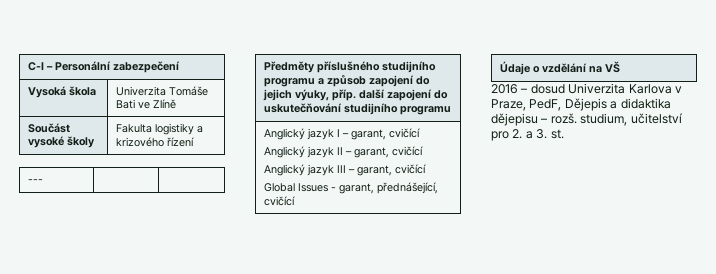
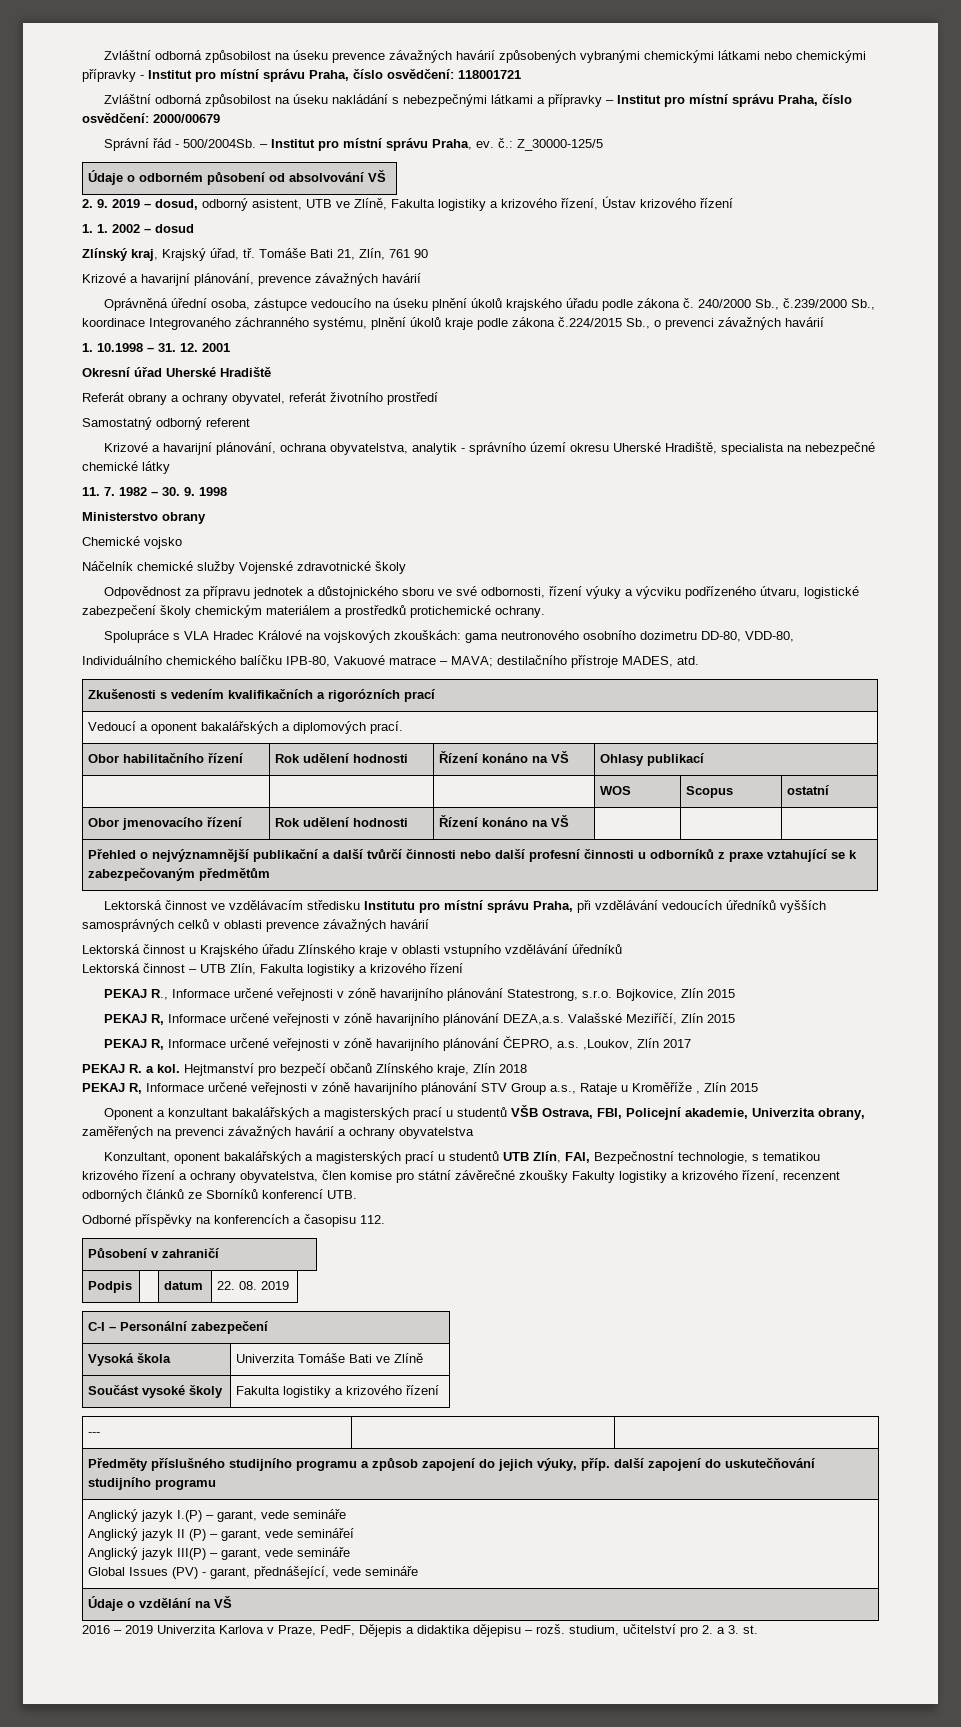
+ Zvláštní odborná způsobilost na úseku prevence závažných havárií způsobených vybranými chemickými látkami nebo chemickými přípravky - Institut pro místní správu Praha, číslo osvědčení: 118001721
+ Zvláštní odborná způsobilost na úseku nakládání s nebezpečnými látkami a přípravky – Institut pro místní správu Praha, číslo osvědčení: 2000/00679
+ Správní řád - 500/2004Sb. – Institut pro místní správu Praha, ev. č.: Z_30000-125/5
+ Údaje o odborném působení od absolvování VŠ
+ 2. 9. 2019 – dosud, odborný asistent, UTB ve Zlíně, Fakulta logistiky a krizového řízení, Ústav krizového řízení
+ 1. 1. 2002 – dosud
+ Zlínský kraj, Krajský úřad, tř. Tomáše Bati 21, Zlín, 761 90
+ Krizové a havarijní plánování, prevence závažných havárií
+ Oprávněná úřední osoba, zástupce vedoucího na úseku plnění úkolů krajského úřadu podle zákona č. 240/2000 Sb., č.239/2000 Sb., koordinace Integrovaného záchranného systému, plnění úkolů kraje podle zákona č.224/2015 Sb., o prevenci závažných havárií
+ 1. 10.1998 – 31. 12. 2001
+ Okresní úřad Uherské Hradiště
+ Referát obrany a ochrany obyvatel, referát životního prostředí
+ Samostatný odborný referent
+ Krizové a havarijní plánování, ochrana obyvatelstva, analytik - správního území okresu Uherské Hradiště, specialista na nebezpečné chemické látky
+ 11. 7. 1982 – 30. 9. 1998
+ Ministerstvo obrany
+ Chemické vojsko
+ Náčelník chemické služby Vojenské zdravotnické školy
+ Odpovědnost za přípravu jednotek a důstojnického sboru ve své odbornosti, řízení výuky a výcviku podřízeného útvaru, logistické zabezpečení školy chemickým materiálem a prostředků protichemické ochrany.
+ Spolupráce s VLA Hradec Králové na vojskových zkouškách: gama neutronového osobního dozimetru DD-80, VDD-80,
+ Individuálního chemického balíčku IPB-80, Vakuové matrace – MAVA; destilačního přístroje MADES, atd.
+ Zkušenosti s vedením kvalifikačních a rigorózních prací
+ Vedoucí a oponent bakalářských a diplomových prací.
+ Obor habilitačního řízení | Rok udělení hodnosti | Řízení konáno na VŠ | Ohlasy publikací
+ | | | WOS | Scopus | ostatní
+ Obor jmenovacího řízení | Rok udělení hodnosti | Řízení konáno na VŠ | | |
+ Přehled o nejvýznamnější publikační a další tvůrčí činnosti nebo další profesní činnosti u odborníků z praxe vztahující se k zabezpečovaným předmětům
+ Lektorská činnost ve vzdělávacím středisku Institutu pro místní správu Praha, při vzdělávání vedoucích úředníků vyšších samosprávných celků v oblasti prevence závažných havárií
+ Lektorská činnost u Krajského úřadu Zlínského kraje v oblasti vstupního vzdělávání úředníků
+ Lektorská činnost – UTB Zlín, Fakulta logistiky a krizového řízení
+ PEKAJ R., Informace určené veřejnosti v zóně havarijního plánování Statestrong, s.r.o. Bojkovice, Zlín 2015
+ PEKAJ R, Informace určené veřejnosti v zóně havarijního plánování DEZA,a.s. Valašské Meziříčí, Zlín 2015
+ PEKAJ R, Informace určené veřejnosti v zóně havarijního plánování ČEPRO, a.s. ,Loukov, Zlín 2017
+ PEKAJ R. a kol. Hejtmanství pro bezpečí občanů Zlínského kraje, Zlín 2018
+ PEKAJ R, Informace určené veřejnosti v zóně havarijního plánování STV Group a.s., Rataje u Kroměříže , Zlín 2015
+ Oponent a konzultant bakalářských a magisterských prací u studentů VŠB Ostrava, FBI, Policejní akademie, Univerzita obrany, zaměřených na prevenci závažných havárií a ochrany obyvatelstva
+ Konzultant, oponent bakalářských a magisterských prací u studentů UTB Zlín, FAI, Bezpečnostní technologie, s tematikou krizového řízení a ochrany obyvatelstva, člen komise pro státní závěrečné zkoušky Fakulty logistiky a krizového řízení, recenzent odborných článků ze Sborníků konferencí UTB.
+ Odborné příspěvky na konferencích a časopisu 112.
+ Působení v zahraničí
+ Podpis | | datum | 22. 08. 2019
- Anglický jazyk I – garant, cvičící
- Anglický jazyk II – garant, cvičící
- Anglický jazyk III – garant, cvičící
- Global Issues - garant, přednášející, cvičící
+ Anglický jazyk I.(P) – garant, vede semináře
+ Anglický jazyk II (P) – garant, vede seminářeí
+ Anglický jazyk III(P) – garant, vede semináře
+ Global Issues (PV) - garant, přednášející, vede semináře
- 2016 – dosud Univerzita Karlova v Praze, PedF, Dějepis a didaktika dějepisu – rozš. studium, učitelství pro 2. a 3. st.
+ 2016 – 2019 Univerzita Karlova v Praze, PedF, Dějepis a didaktika dějepisu – rozš. studium, učitelství pro 2. a 3. st.

